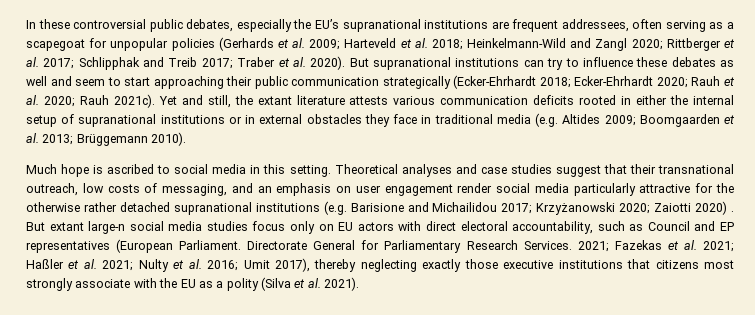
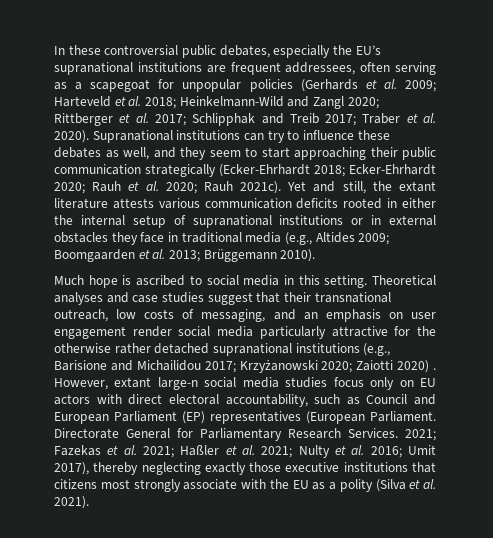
- But supranational institutions can try to influence these debates as well and seem to start approaching their public communication strategically (Ecker-Ehrhardt 2018; Ecker-Ehrhardt 2020; Rauh et al. 2020; Rauh 2021c).
+ Supranational institutions can try to influence these debates as well, and they seem to start approaching their public communication strategically (Ecker-Ehrhardt 2018; Ecker-Ehrhardt 2020; Rauh et al. 2020; Rauh 2021c).
- Yet and still, the extant literature attests various communication deficits rooted in either the internal setup of supranational institutions or in external obstacles they face in traditional media (e.g. Altides 2009; Boomgaarden et al. 2013; Brüggemann 2010).
+ Yet and still, the extant literature attests various communication deficits rooted in either the internal setup of supranational institutions or in external obstacles they face in traditional media (e.g., Altides 2009; Boomgaarden et al. 2013; Brüggemann 2010).
- Theoretical analyses and case studies suggest that their transnational outreach, low costs of messaging, and an emphasis on user engagement render social media particularly attractive for the otherwise rather detached supranational institutions (e.g. Barisione and Michailidou 2017; Krzyżanowski 2020; Zaiotti 2020) .
+ Theoretical analyses and case studies suggest that their transnational outreach, low costs of messaging, and an emphasis on user engagement render social media particularly attractive for the otherwise rather detached supranational institutions (e.g., Barisione and Michailidou 2017; Krzyżanowski 2020; Zaiotti 2020) .
- But extant large-n social media studies focus only on EU actors with direct electoral accountability, such as Council and EP representatives (European Parliament.
+ However, extant large-n social media studies focus only on EU actors with direct electoral accountability, such as Council and European Parliament (EP) representatives (European Parliament.

